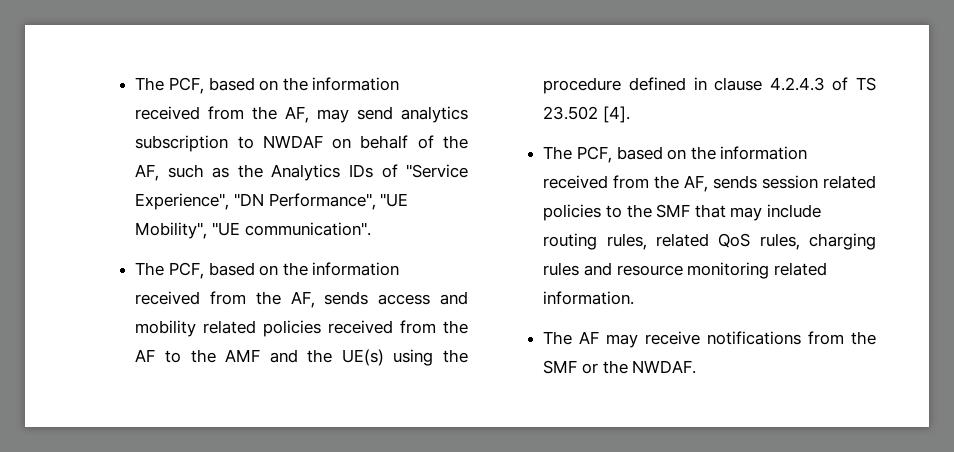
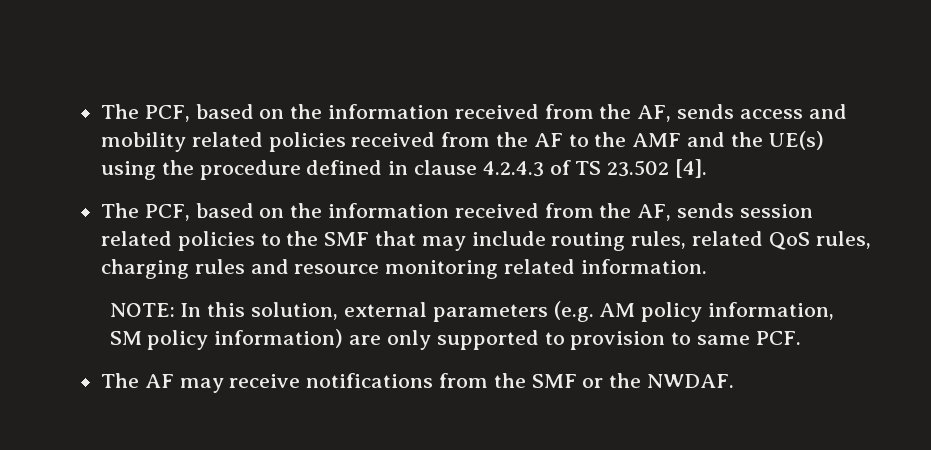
- The PCF, based on the information received from the AF, may send analytics subscription to NWDAF on behalf of the AF, such as the Analytics IDs of "Service Experience", "DN Performance", "UE Mobility", "UE communication".
+ NOTE: In this solution, external parameters (e.g. AM policy information, SM policy information) are only supported to provision to same PCF.

